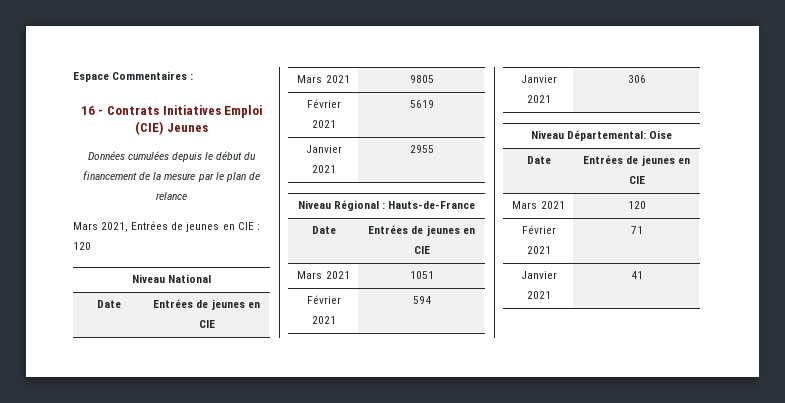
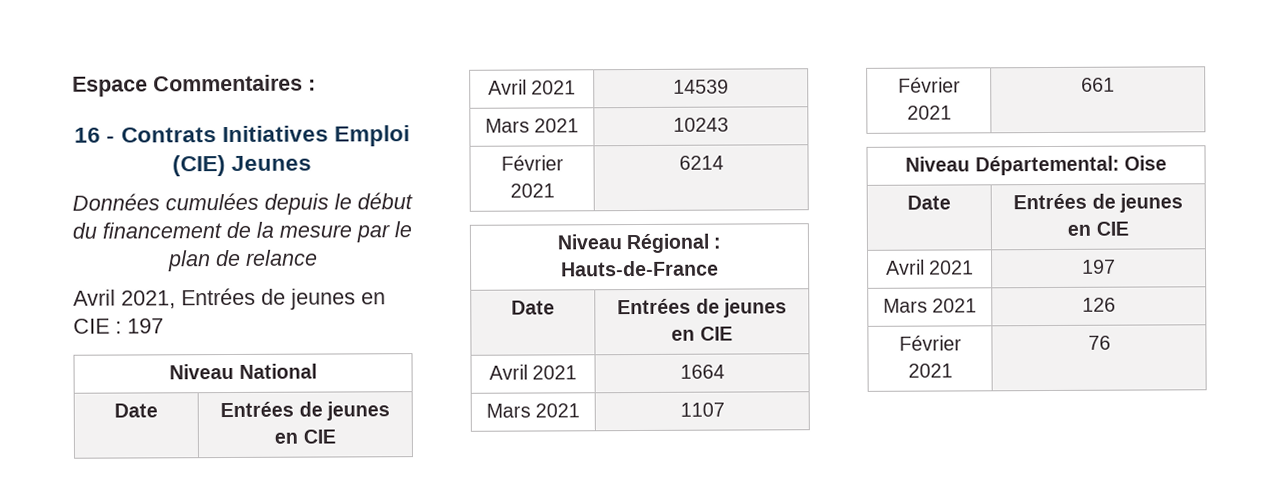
- Mars 2021, Entrées de jeunes en CIE : 120
+ Avril 2021, Entrées de jeunes en CIE : 197
- Mars 2021 | 9805
- Février 2021 | 5619
- Janvier 2021 | 2955
+ Avril 2021 | 14539
+ Mars 2021 | 10243
+ Février 2021 | 6214
- Mars 2021 | 1051
- Février 2021 | 594
- Janvier 2021 | 306
+ Avril 2021 | 1664
+ Mars 2021 | 1107
+ Février 2021 | 661
- Mars 2021 | 120
- Février 2021 | 71
- Janvier 2021 | 41
+ Avril 2021 | 197
+ Mars 2021 | 126
+ Février 2021 | 76

